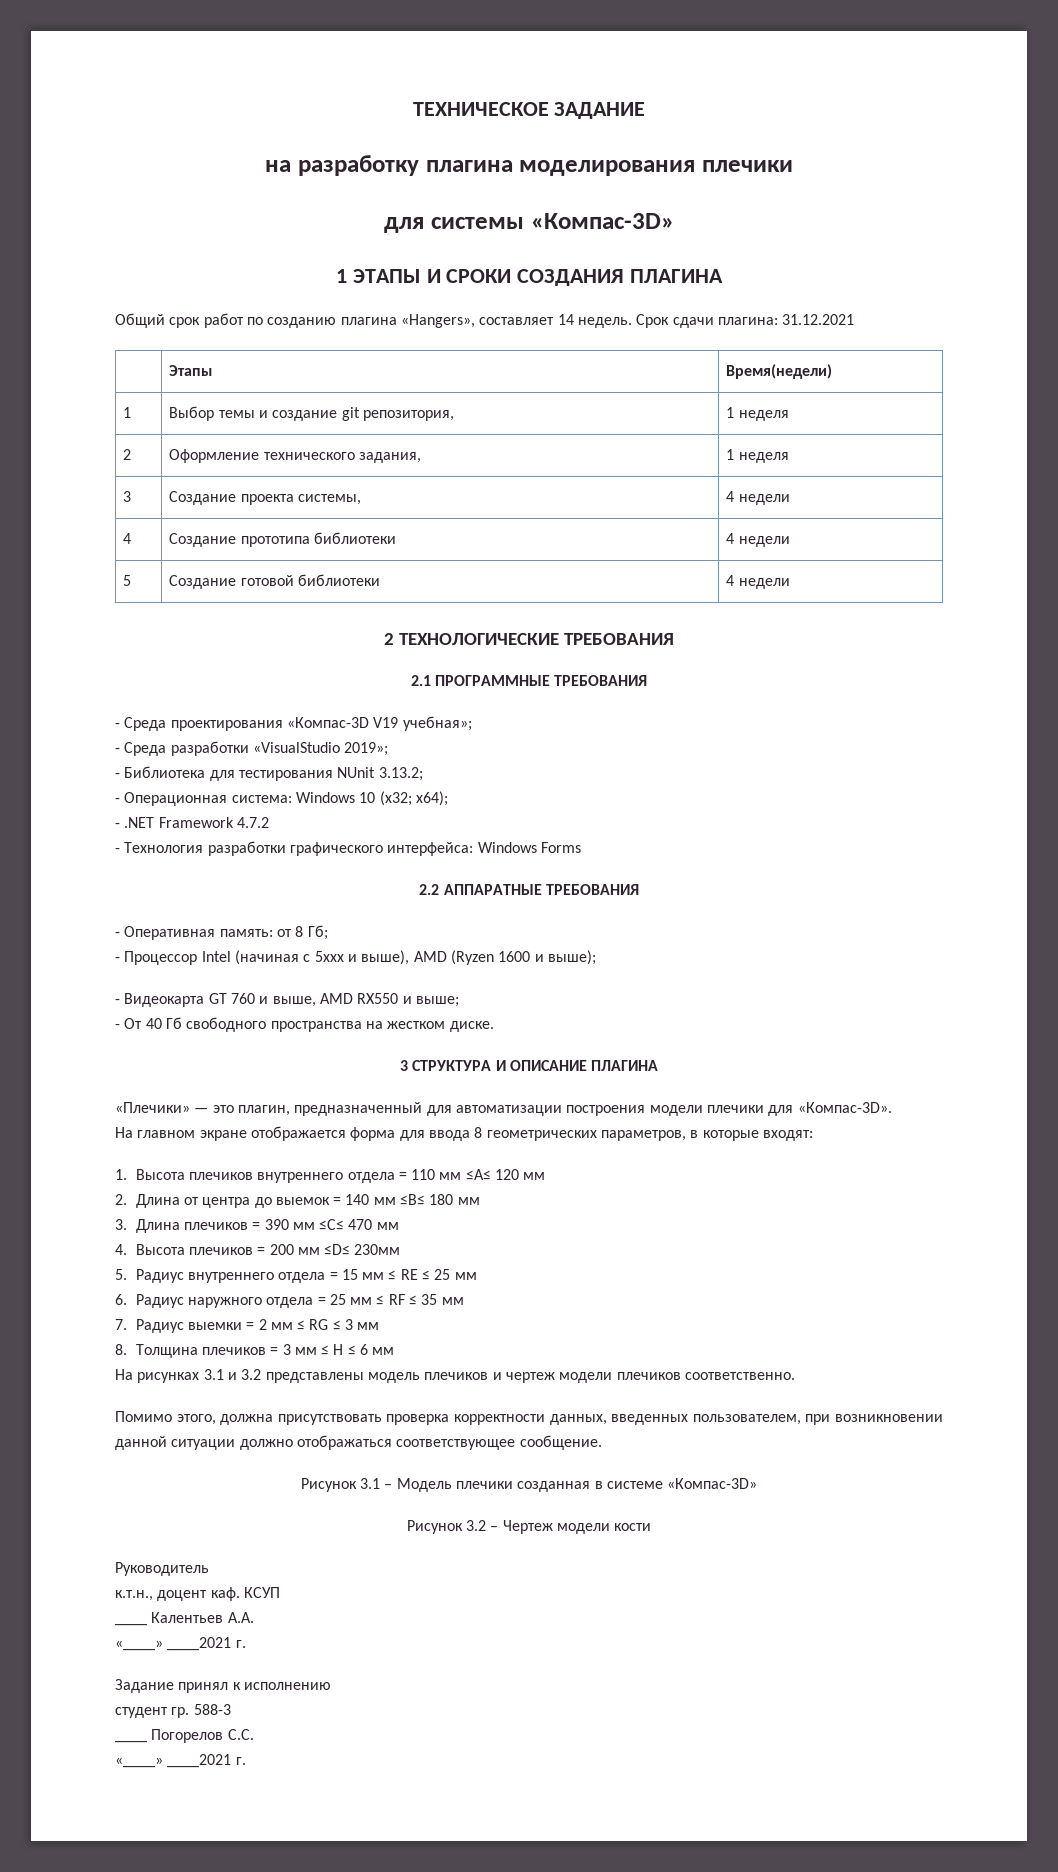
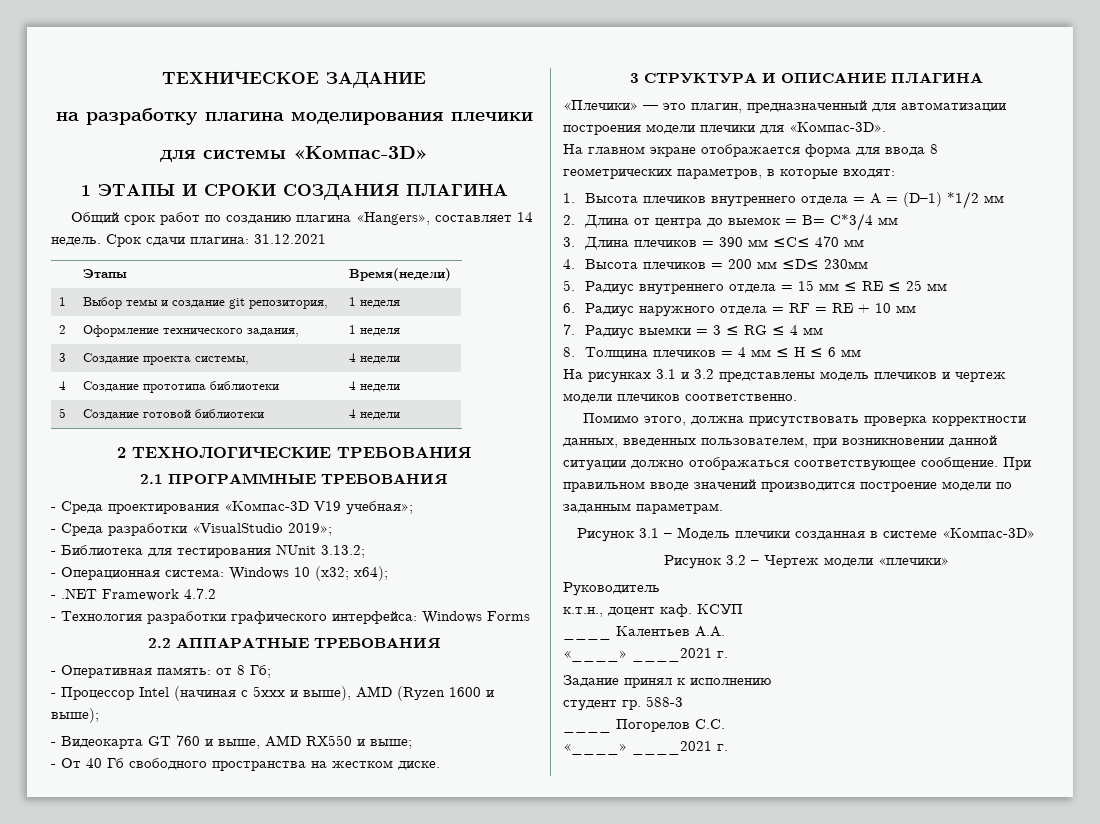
- 1. Высота плечиков внутреннего отдела = 110 мм ≤А≤ 120 мм
+ 1. Высота плечиков внутреннего отдела = A = (D–1) *1/2 мм
- 2. Длина от центра до выемок = 140 мм ≤B≤ 180 мм
+ 2. Длина от центра до выемок = B= C*3/4 мм
- 6. Радиус наружного отдела = 25 мм ≤ RF ≤ 35 мм
+ 6. Радиус наружного отдела = RF = RE + 10 мм
- 7. Радиус выемки = 2 мм ≤ RG ≤ 3 мм
+ 7. Радиус выемки = 3 ≤ RG ≤ 4 мм
- 8. Толщина плечиков = 3 мм ≤ H ≤ 6 мм
+ 8. Толщина плечиков = 4 мм ≤ H ≤ 6 мм
+ При правильном вводе значений производится построение модели по заданным параметрам.
- Рисунок 3.2 – Чертеж модели кости
+ Рисунок 3.2 – Чертеж модели «плечики»

